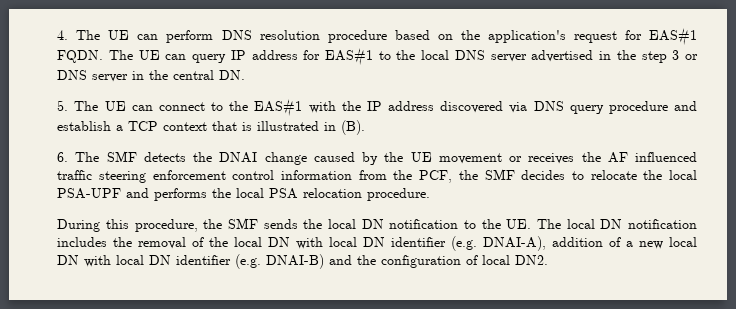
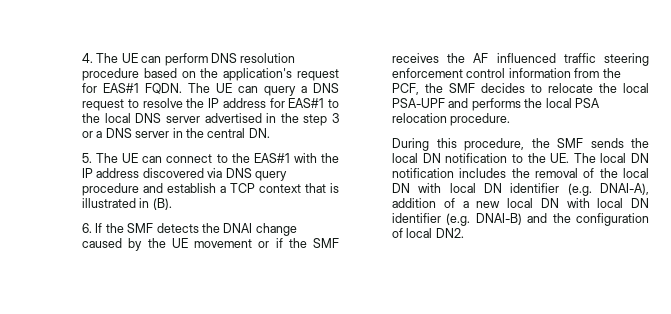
- The UE can query IP address for EAS#1 to the local DNS server advertised in the step 3 or DNS server in the central DN.
+ The UE can query a DNS request to resolve the IP address for EAS#1 to the local DNS server advertised in the step 3 or a DNS server in the central DN.
- 6. The SMF detects the DNAI change caused by the UE movement or receives the AF influenced traffic steering enforcement control information from the PCF, the SMF decides to relocate the local PSA-UPF and performs the local PSA relocation procedure.
+ 6. If the SMF detects the DNAI change caused by the UE movement or if the SMF receives the AF influenced traffic steering enforcement control information from the PCF, the SMF decides to relocate the local PSA-UPF and performs the local PSA relocation procedure.

